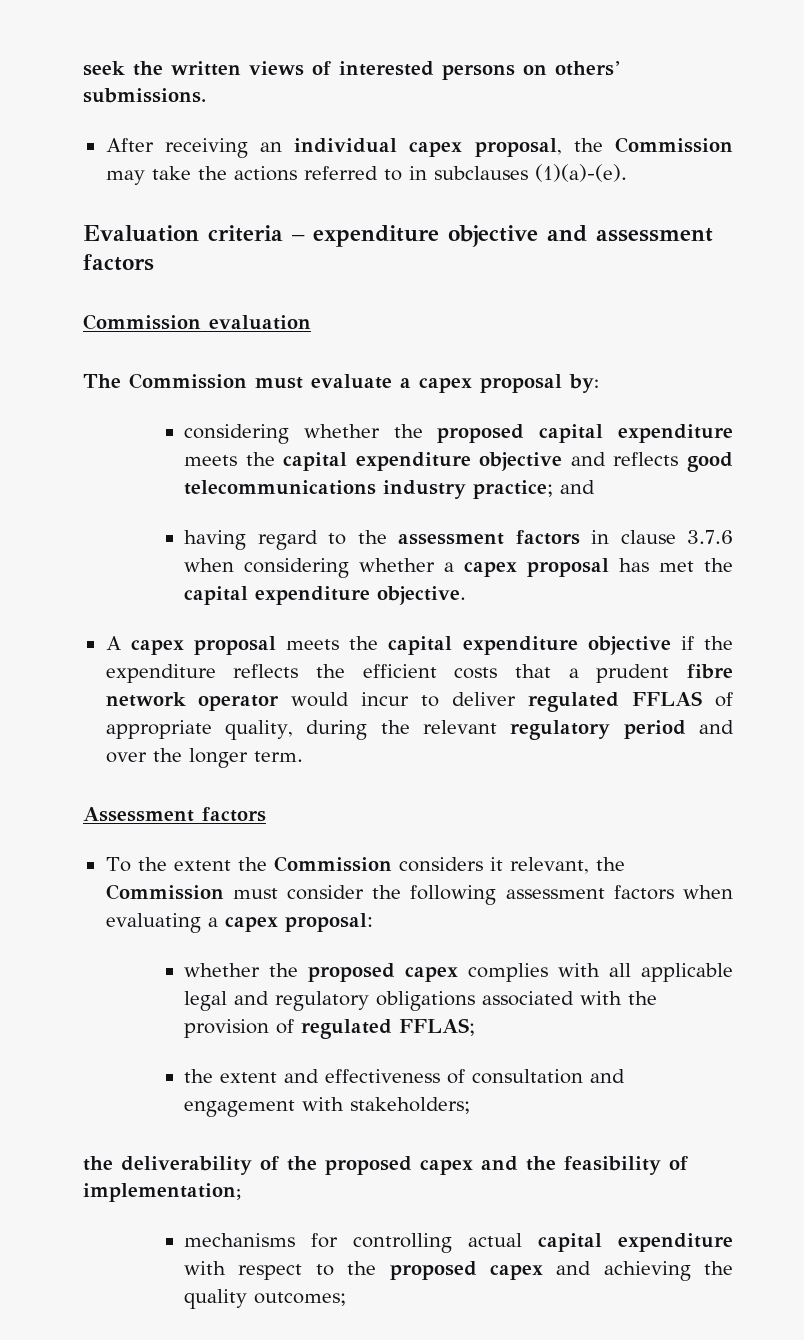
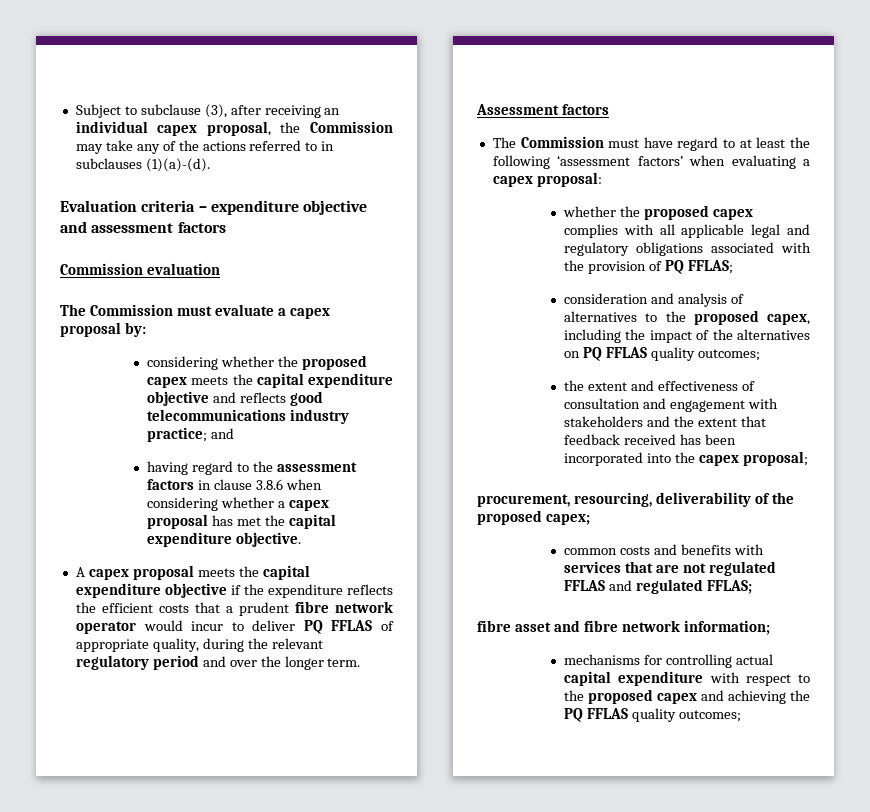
- seek the written views of interested persons on others’ submissions.
- After receiving an individual capex proposal, the Commission may take the actions referred to in subclauses (1)(a)-(e).
+ Subject to subclause (3), after receiving an individual capex proposal, the Commission may take any of the actions referred to in subclauses (1)(a)-(d).
- considering whether the proposed capital expenditure meets the capital expenditure objective and reflects good telecommunications industry practice; and
+ considering whether the proposed capex meets the capital expenditure objective and reflects good telecommunications industry practice; and
- having regard to the assessment factors in clause 3.7.6 when considering whether a capex proposal has met the capital expenditure objective.
+ having regard to the assessment factors in clause 3.8.6 when considering whether a capex proposal has met the capital expenditure objective.
- A capex proposal meets the capital expenditure objective if the expenditure reflects the efficient costs that a prudent fibre network operator would incur to deliver regulated FFLAS of appropriate quality, during the relevant regulatory period and over the longer term.
+ A capex proposal meets the capital expenditure objective if the expenditure reflects the efficient costs that a prudent fibre network operator would incur to deliver PQ FFLAS of appropriate quality, during the relevant regulatory period and over the longer term.
- To the extent the Commission considers it relevant, the Commission must consider the following assessment factors when evaluating a capex proposal:
+ The Commission must have regard to at least the following ‘assessment factors’ when evaluating a capex proposal:
- whether the proposed capex complies with all applicable legal and regulatory obligations associated with the provision of regulated FFLAS;
+ whether the proposed capex complies with all applicable legal and regulatory obligations associated with the provision of PQ FFLAS;
+ consideration and analysis of alternatives to the proposed capex, including the impact of the alternatives on PQ FFLAS quality outcomes;
- the extent and effectiveness of consultation and engagement with stakeholders;
- the deliverability of the proposed capex and the feasibility of implementation;
+ the extent and effectiveness of consultation and engagement with stakeholders and the extent that feedback received has been incorporated into the capex proposal;
+ procurement, resourcing, deliverability of the proposed capex;
+ common costs and benefits with services that are not regulated FFLAS and regulated FFLAS;
+ fibre asset and fibre network information;
- mechanisms for controlling actual capital expenditure with respect to the proposed capex and achieving the quality outcomes;
+ mechanisms for controlling actual capital expenditure with respect to the proposed capex and achieving the PQ FFLAS quality outcomes;

